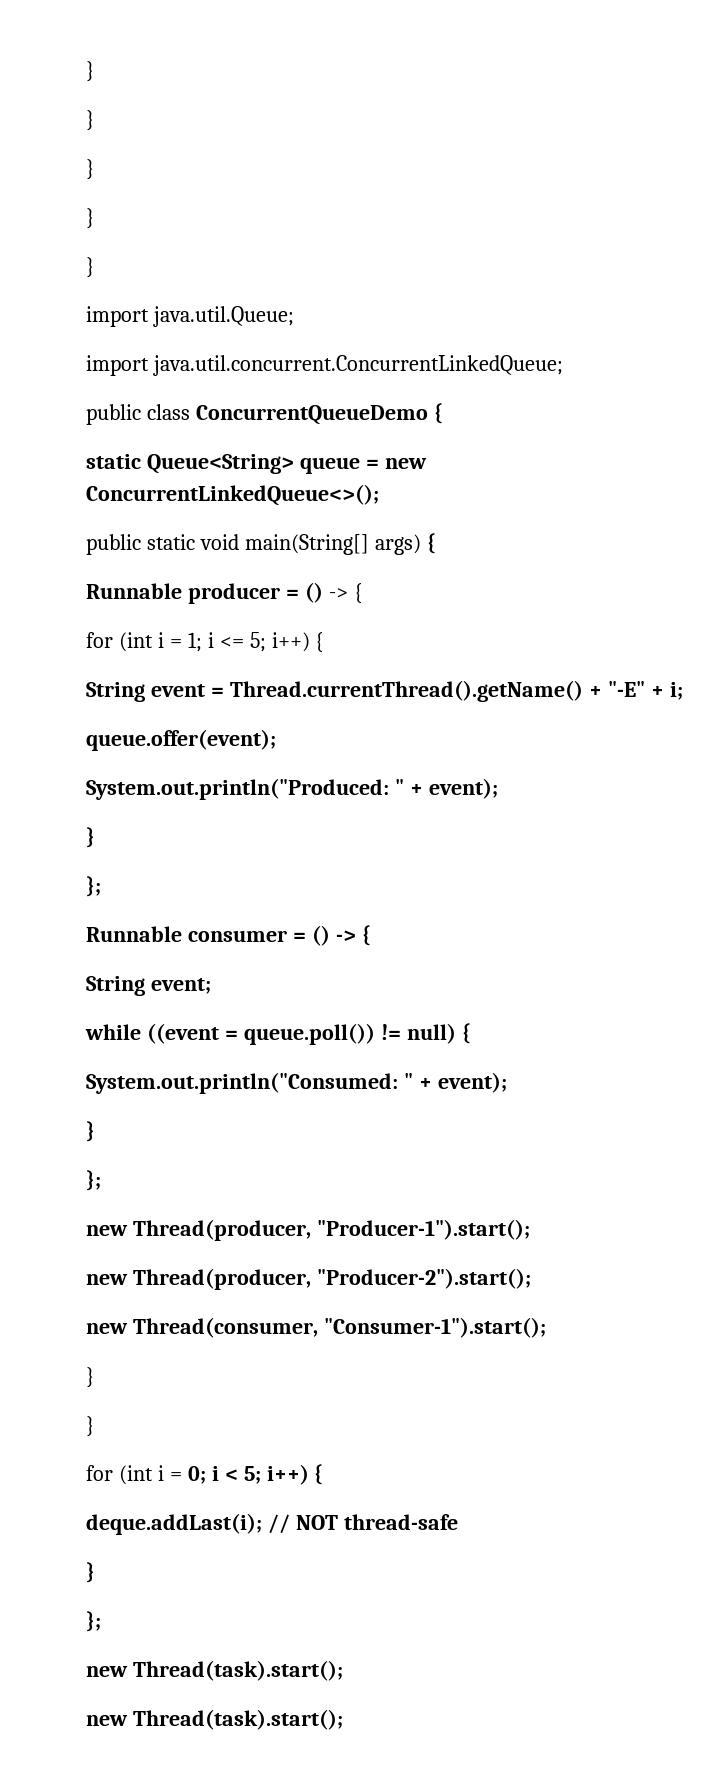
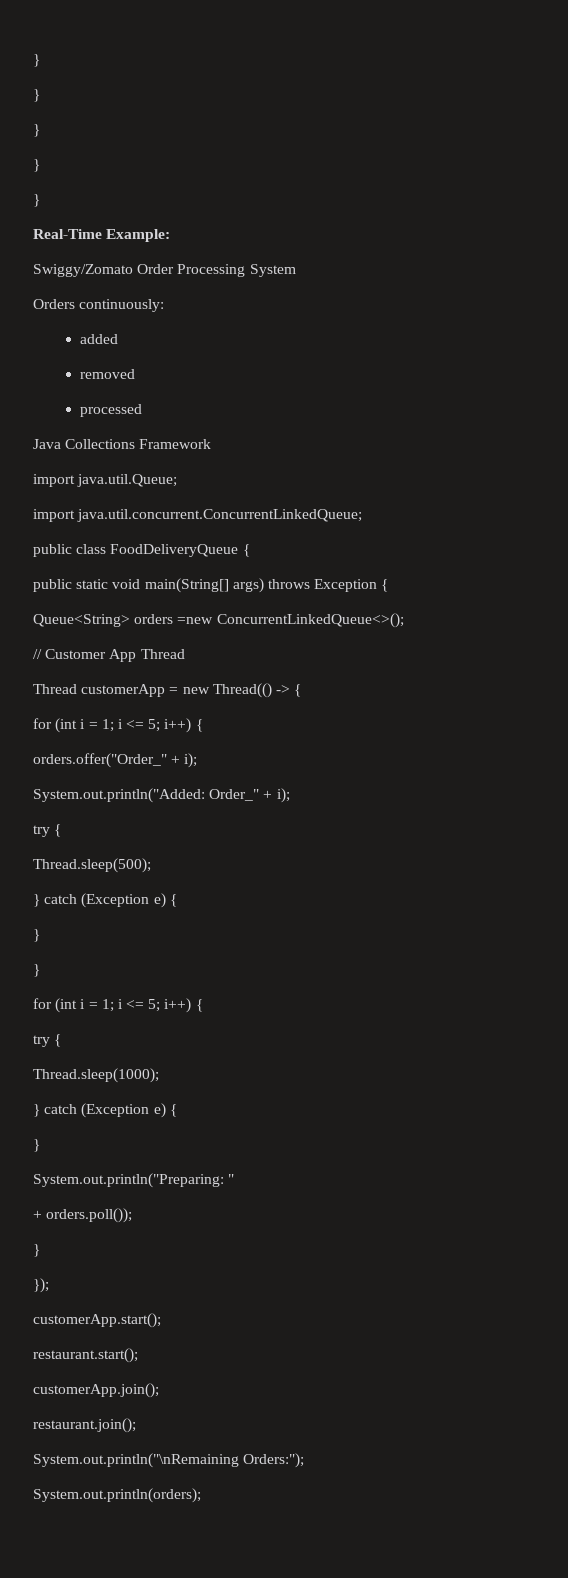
+ Real-Time Example:
+ Swiggy/Zomato Order Processing System
+ Orders continuously:
+ added
+ removed
+ processed
+ Java Collections Framework
- public class ConcurrentQueueDemo {
- static Queue<String> queue = new ConcurrentLinkedQueue<>();
+ public class FoodDeliveryQueue {
- public static void main(String[] args) {
- Runnable producer = () -> {
+ public static void main(String[] args) throws Exception {
+ Queue<String> orders =new ConcurrentLinkedQueue<>();
+ // Customer App Thread
+ Thread customerApp = new Thread(() -> {
- String event = Thread.currentThread().getName() + "-E" + i;
- queue.offer(event);
- System.out.println("Produced: " + event);
- }
- };
- Runnable consumer = () -> {
- String event;
- while ((event = queue.poll()) != null) {
- System.out.println("Consumed: " + event);
- }
- };
- new Thread(producer, "Producer-1").start();
- new Thread(producer, "Producer-2").start();
- new Thread(consumer, "Consumer-1").start();
+ orders.offer("Order_" + i);
+ System.out.println("Added: Order_" + i);
+ try {
+ Thread.sleep(500);
+ } catch (Exception e) {
  }
  }
- for (int i = 0; i < 5; i++) {
- deque.addLast(i); // NOT thread-safe
+ for (int i = 1; i <= 5; i++) {
+ try {
+ Thread.sleep(1000);
+ } catch (Exception e) {
  }
- };
- new Thread(task).start();
- new Thread(task).start();
+ System.out.println("Preparing: "
+ + orders.poll());
+ }
+ });
+ customerApp.start();
+ restaurant.start();
+ customerApp.join();
+ restaurant.join();
+ System.out.println("\nRemaining Orders:");
+ System.out.println(orders);

